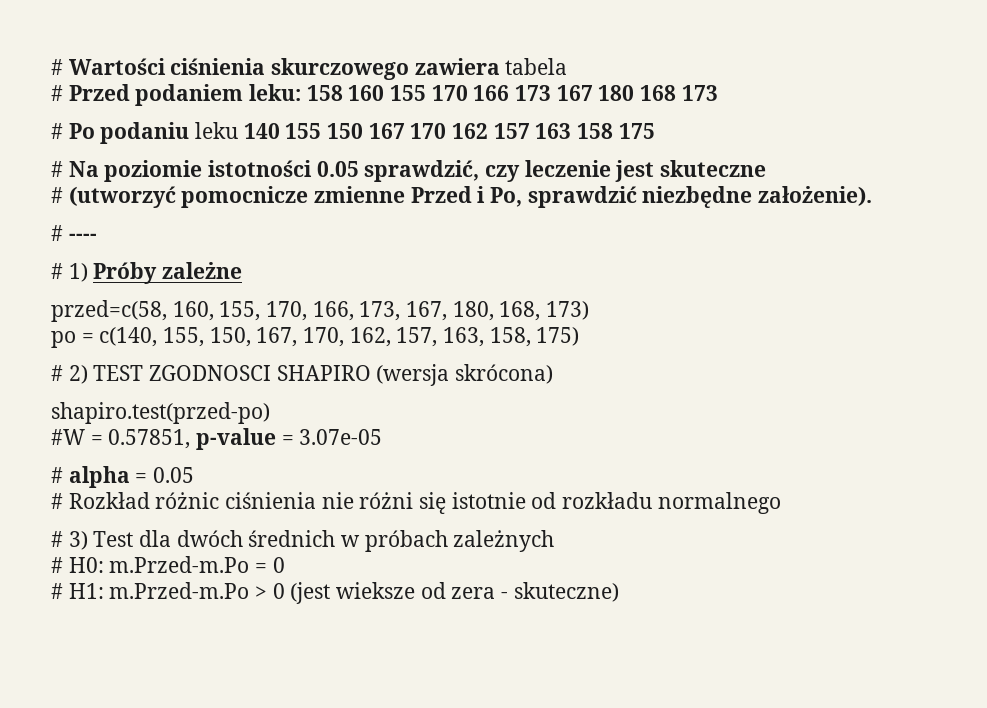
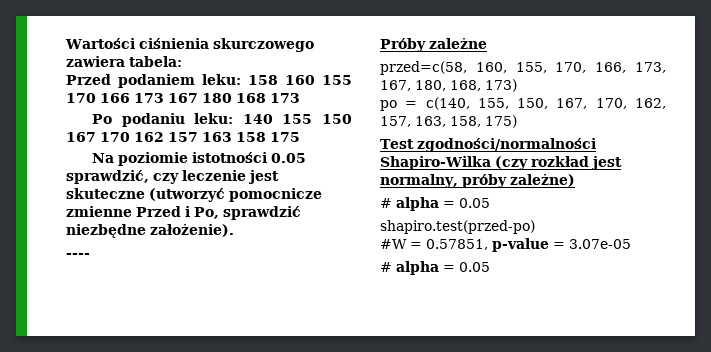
- # Wartości ciśnienia skurczowego zawiera tabela
- # Przed podaniem leku: 158 160 155 170 166 173 167 180 168 173
+ Wartości ciśnienia skurczowego zawiera tabela:
+ Przed podaniem leku: 158 160 155 170 166 173 167 180 168 173
- # Po podaniu leku 140 155 150 167 170 162 157 163 158 175
+ Po podaniu leku: 140 155 150 167 170 162 157 163 158 175
- # Na poziomie istotności 0.05 sprawdzić, czy leczenie jest skuteczne
- # (utworzyć pomocnicze zmienne Przed i Po, sprawdzić niezbędne założenie).
+ Na poziomie istotności 0.05 sprawdzić, czy leczenie jest skuteczne (utworzyć pomocnicze zmienne Przed i Po, sprawdzić niezbędne założenie).
- # ----
+ ----
- # 1) Próby zależne
+ Próby zależne
- # 2) TEST ZGODNOSCI SHAPIRO (wersja skrócona)
+ Test zgodności/normalności Shapiro-Wilka (czy rozkład jest normalny, próby zależne)
+ # alpha = 0.05
- # Rozkład różnic ciśnienia nie różni się istotnie od rozkładu normalnego
- # 3) Test dla dwóch średnich w próbach zależnych
- # H0: m.Przed-m.Po = 0
- # H1: m.Przed-m.Po > 0 (jest wieksze od zera - skuteczne)

